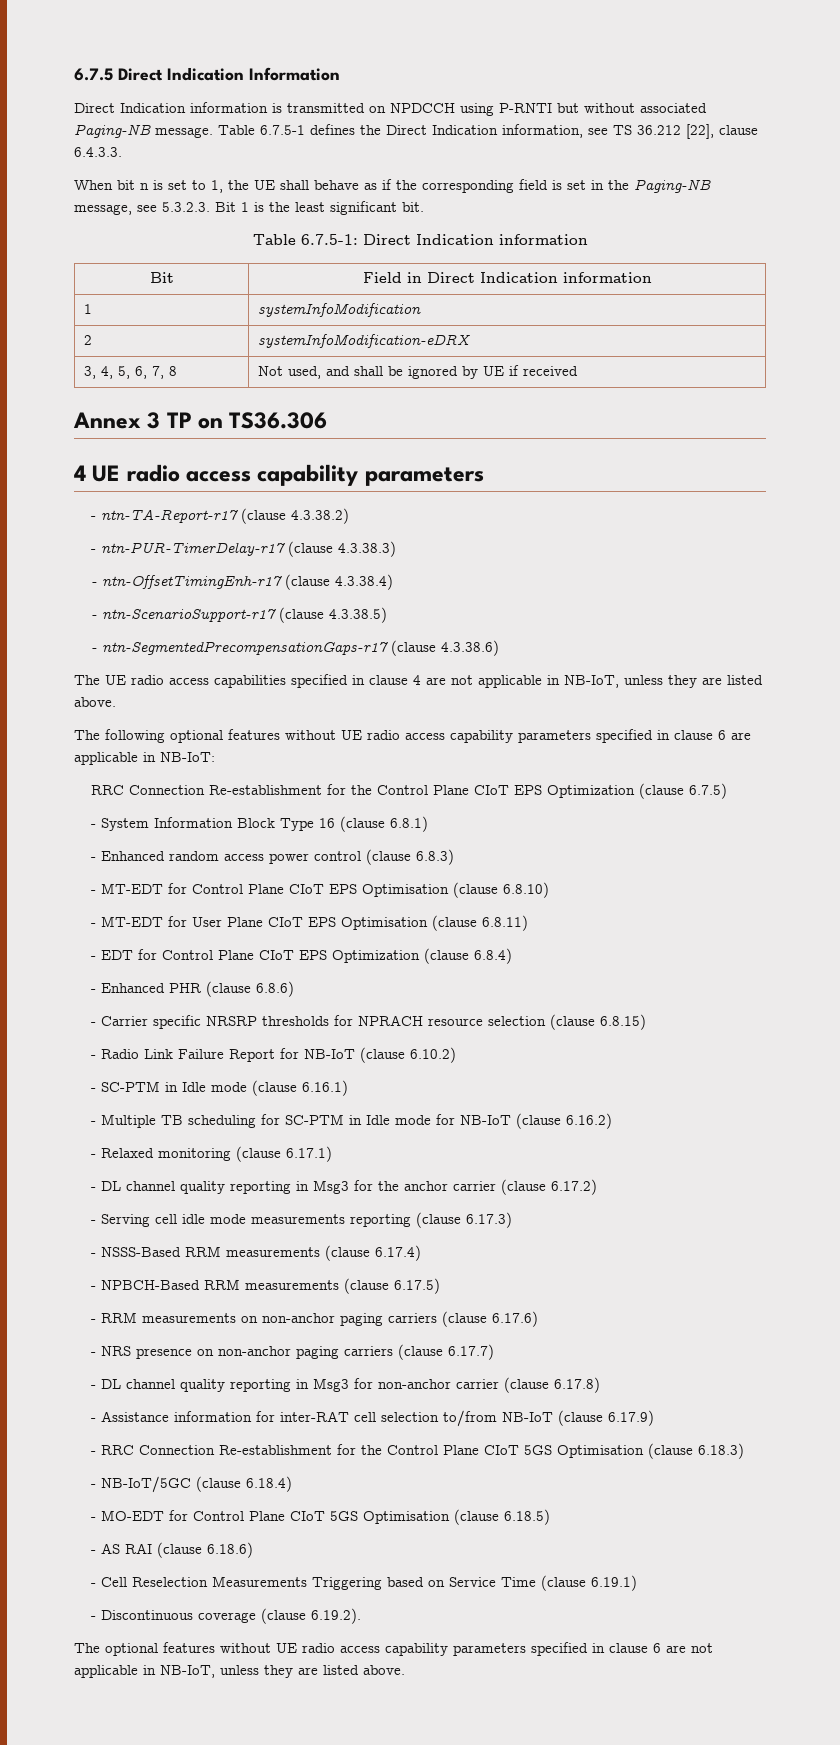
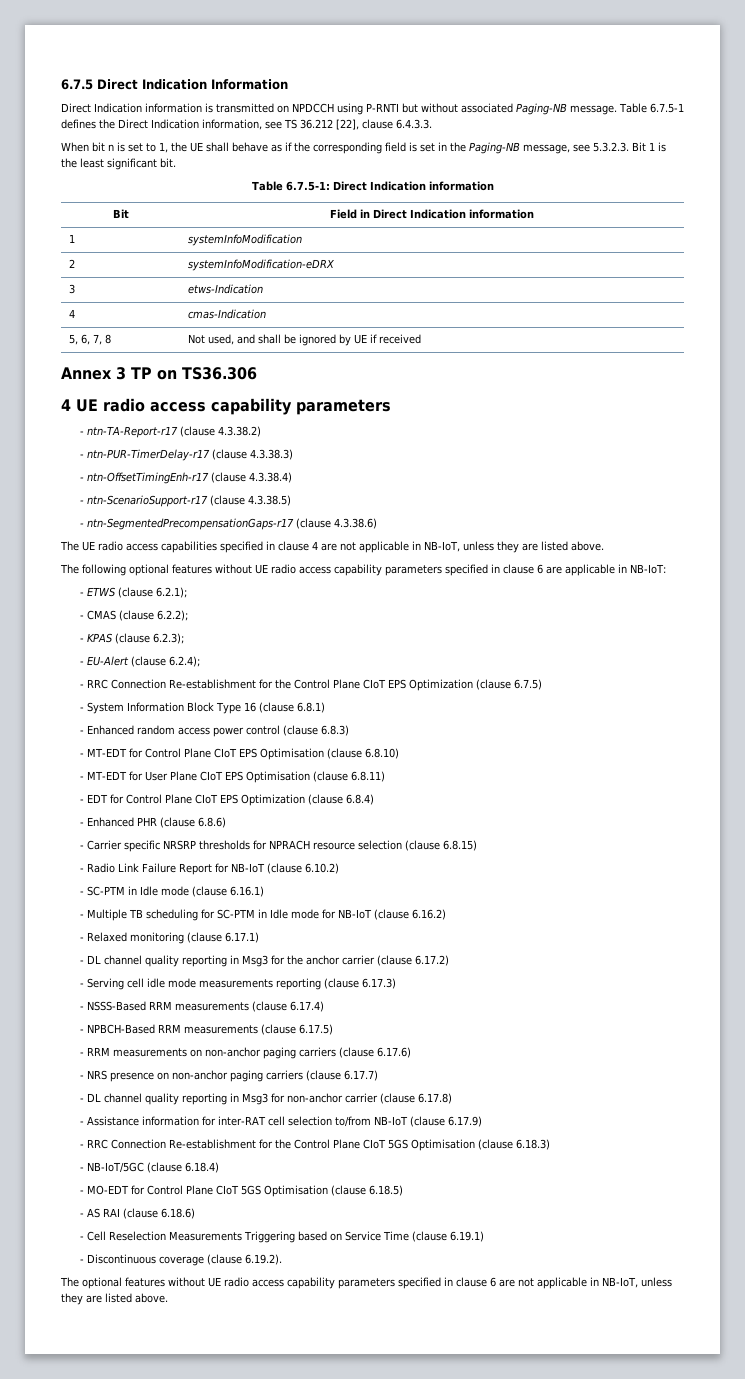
- 3, 4, 5, 6, 7, 8 | Not used, and shall be ignored by UE if received
+ 3 | etws-Indication
+ 4 | cmas-Indication
+ 5, 6, 7, 8 | Not used, and shall be ignored by UE if received
- RRC Connection Re-establishment for the Control Plane CIoT EPS Optimization (clause 6.7.5)
+ - ETWS (clause 6.2.1);
+ - CMAS (clause 6.2.2);
+ - KPAS (clause 6.2.3);
+ - EU-Alert (clause 6.2.4);
+ - RRC Connection Re-establishment for the Control Plane CIoT EPS Optimization (clause 6.7.5)

